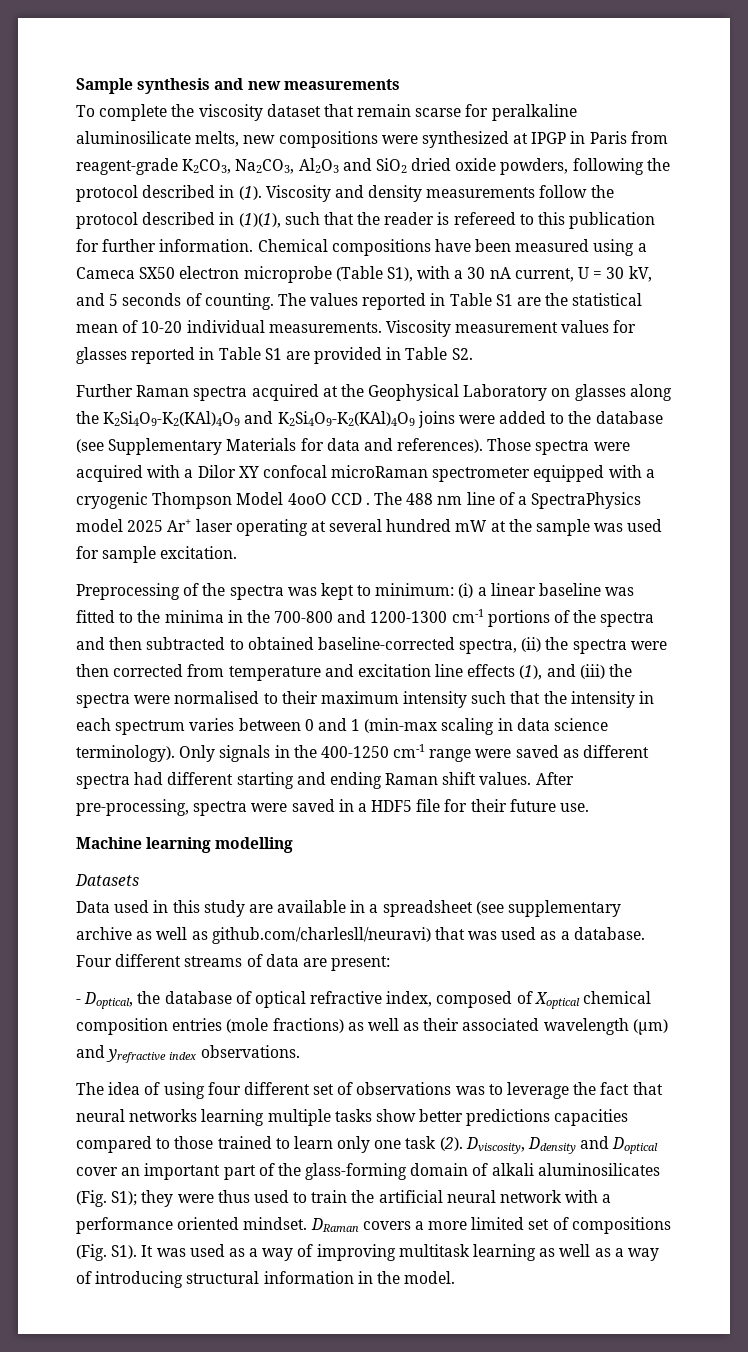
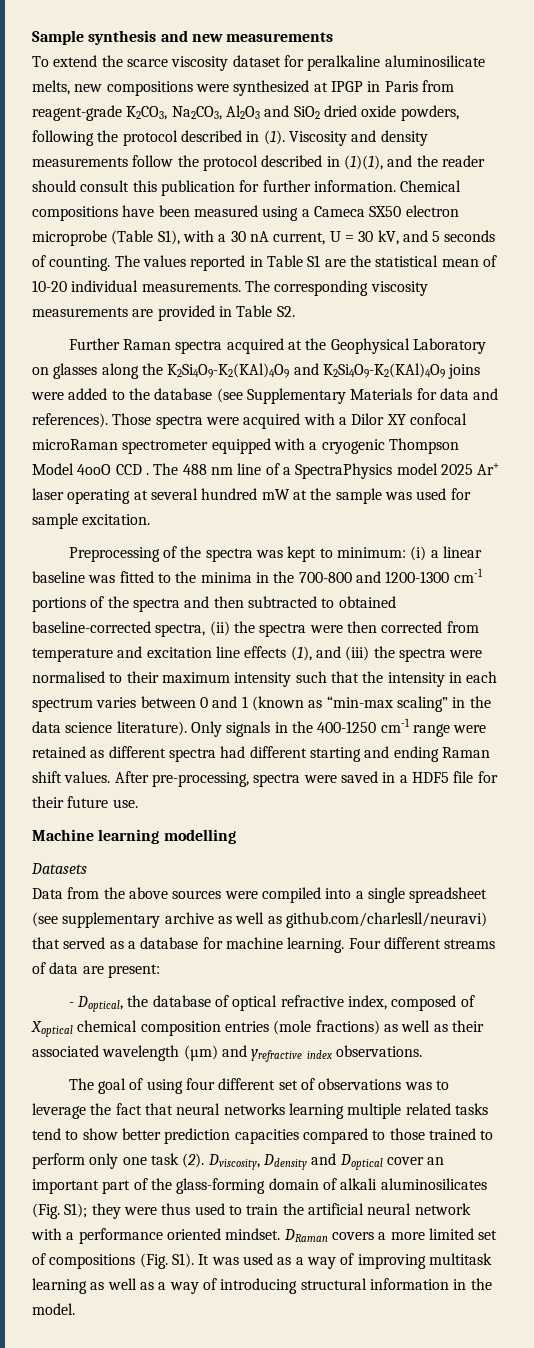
- To complete the viscosity dataset that remain scarse for peralkaline aluminosilicate melts, new compositions were synthesized at IPGP in Paris from reagent-grade K2CO3, Na2CO3, Al2O3 and SiO2 dried oxide powders, following the protocol described in (1).
+ To extend the scarce viscosity dataset for peralkaline aluminosilicate melts, new compositions were synthesized at IPGP in Paris from reagent-grade K2CO3, Na2CO3, Al2O3 and SiO2 dried oxide powders, following the protocol described in (1).
- Viscosity and density measurements follow the protocol described in (1)(1), such that the reader is refereed to this publication for further information.
+ Viscosity and density measurements follow the protocol described in (1)(1), and the reader should consult this publication for further information.
- Viscosity measurement values for glasses reported in Table S1 are provided in Table S2.
+ The corresponding viscosity measurements are provided in Table S2.
- (i) a linear baseline was fitted to the minima in the 700-800 and 1200-1300 cm-1 portions of the spectra and then subtracted to obtained baseline-corrected spectra, (ii) the spectra were then corrected from temperature and excitation line effects (1), and (iii) the spectra were normalised to their maximum intensity such that the intensity in each spectrum varies between 0 and 1 (min-max scaling in data science terminology).
+ (i) a linear baseline was fitted to the minima in the 700-800 and 1200-1300 cm-1 portions of the spectra and then subtracted to obtained baseline-corrected spectra, (ii) the spectra were then corrected from temperature and excitation line effects (1), and (iii) the spectra were normalised to their maximum intensity such that the intensity in each spectrum varies between 0 and 1 (known as “min-max scaling” in the data science literature).
- Only signals in the 400-1250 cm-1 range were saved as different spectra had different starting and ending Raman shift values.
+ Only signals in the 400-1250 cm-1 range were retained as different spectra had different starting and ending Raman shift values.
- Data used in this study are available in a spreadsheet (see supplementary archive as well as github.com/charlesll/neuravi) that was used as a database.
+ Data from the above sources were compiled into a single spreadsheet (see supplementary archive as well as github.com/charlesll/neuravi) that served as a database for machine learning.
- The idea of using four different set of observations was to leverage the fact that neural networks learning multiple tasks show better predictions capacities compared to those trained to learn only one task (2).
+ The goal of using four different set of observations was to leverage the fact that neural networks learning multiple related tasks tend to show better prediction capacities compared to those trained to perform only one task (2).

